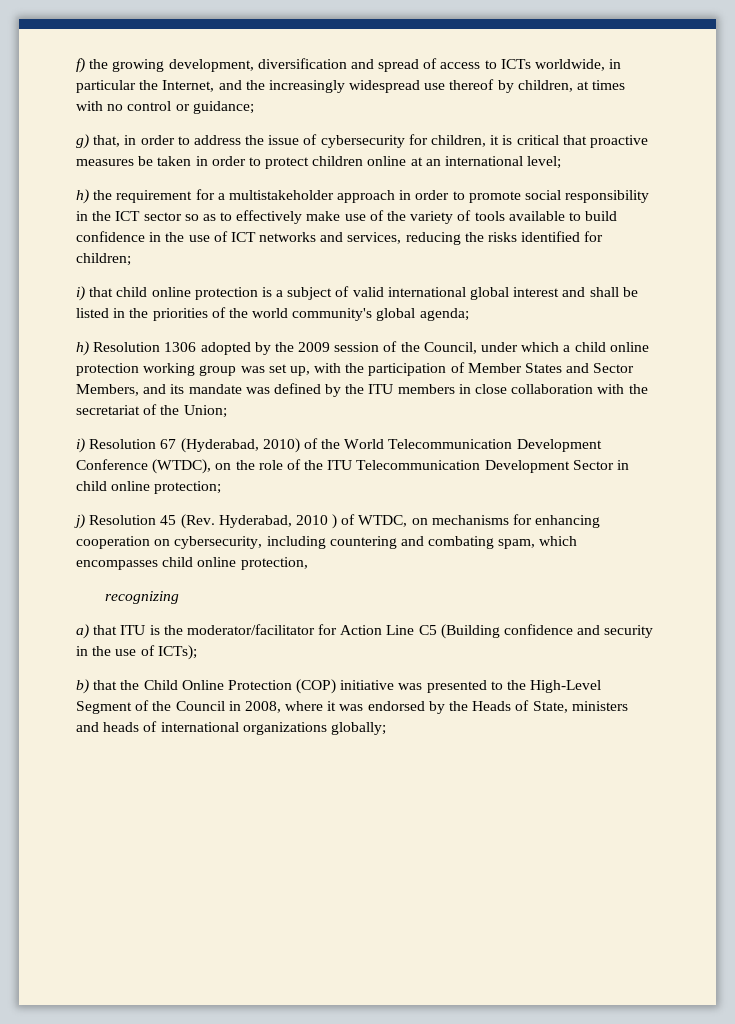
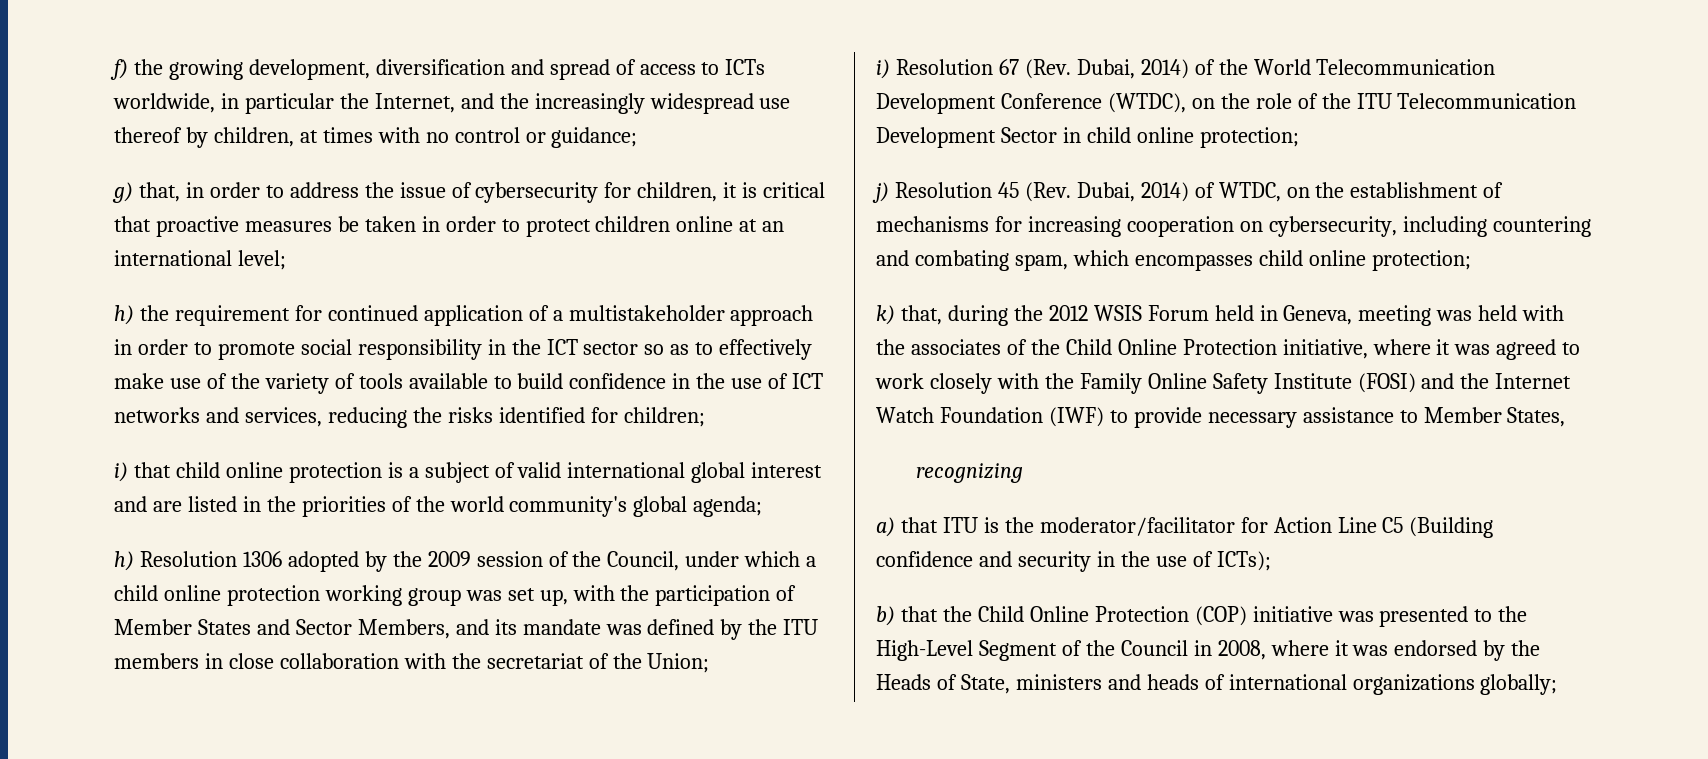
- h) the requirement for a multistakeholder approach in order to promote social responsibility in the ICT sector so as to effectively make use of the variety of tools available to build confidence in the use of ICT networks and services, reducing the risks identified for children;
+ h) the requirement for continued application of a multistakeholder approach in order to promote social responsibility in the ICT sector so as to effectively make use of the variety of tools available to build confidence in the use of ICT networks and services, reducing the risks identified for children;
- i) that child online protection is a subject of valid international global interest and shall be listed in the priorities of the world community's global agenda;
+ i) that child online protection is a subject of valid international global interest and are listed in the priorities of the world community's global agenda;
- i) Resolution 67 (Hyderabad, 2010) of the World Telecommunication Development Conference (WTDC), on the role of the ITU Telecommunication Development Sector in child online protection;
+ i) Resolution 67 (Rev. Dubai, 2014) of the World Telecommunication Development Conference (WTDC), on the role of the ITU Telecommunication Development Sector in child online protection;
- j) Resolution 45 (Rev. Hyderabad, 2010 ) of WTDC, on mechanisms for enhancing cooperation on cybersecurity, including countering and combating spam, which encompasses child online protection,
+ j) Resolution 45 (Rev. Dubai, 2014) of WTDC, on the establishment of mechanisms for increasing cooperation on cybersecurity, including countering and combating spam, which encompasses child online protection;
+ k) that, during the 2012 WSIS Forum held in Geneva, meeting was held with the associates of the Child Online Protection initiative, where it was agreed to work closely with the Family Online Safety Institute (FOSI) and the Internet Watch Foundation (IWF) to provide necessary assistance to Member States,

